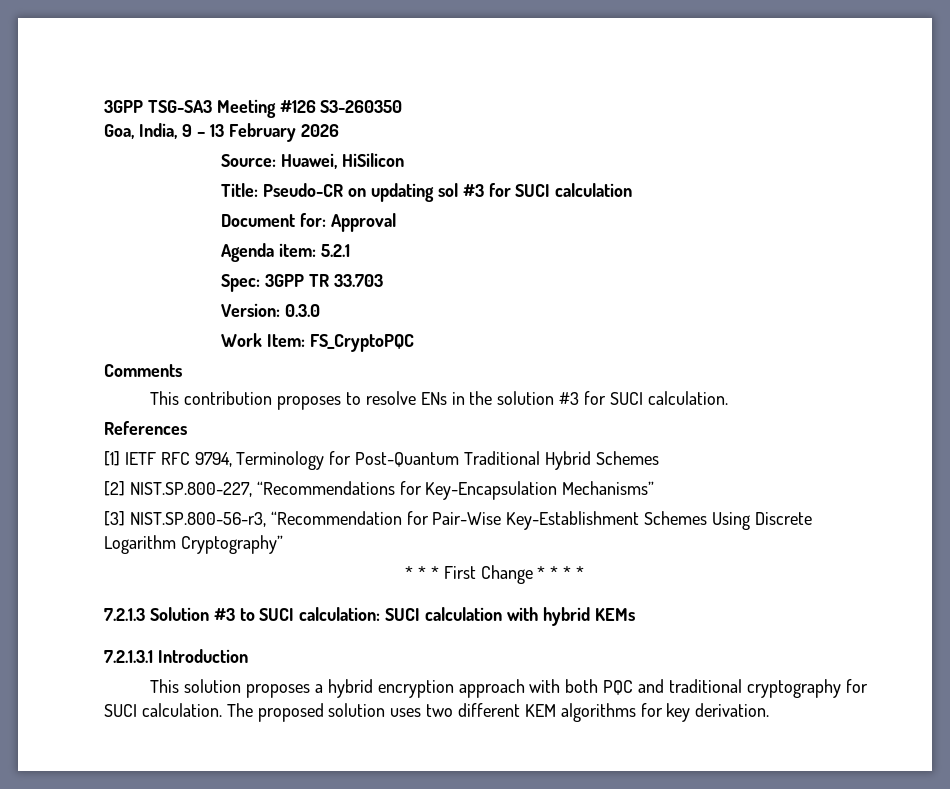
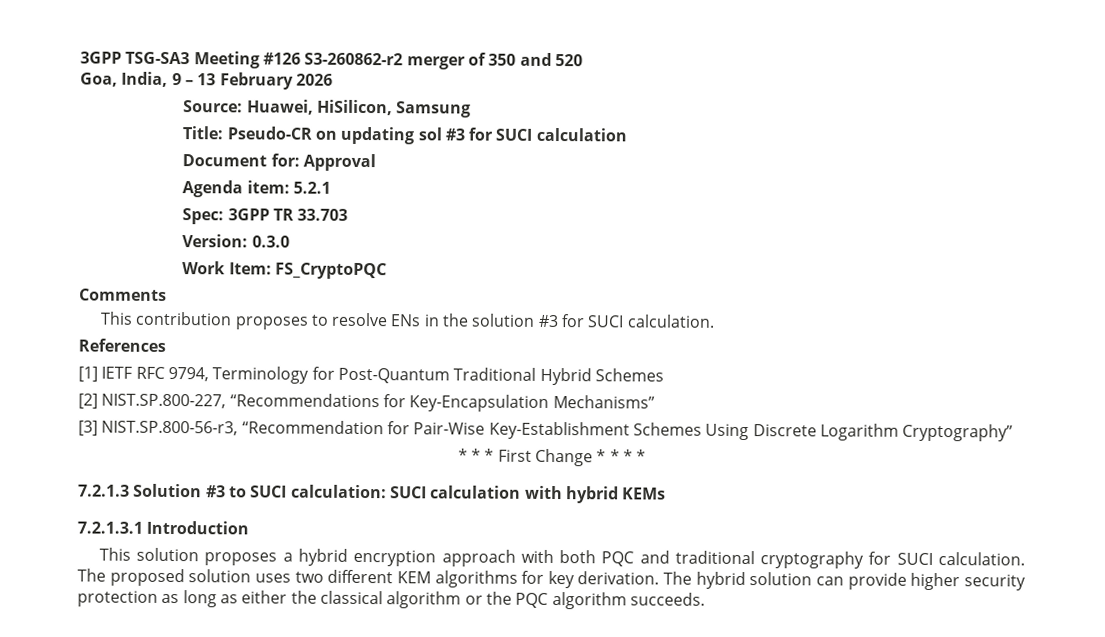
- 3GPP TSG-SA3 Meeting #126 S3-260350
+ 3GPP TSG-SA3 Meeting #126 S3-260862-r2 merger of 350 and 520
- Source: Huawei, HiSilicon
+ Source: Huawei, HiSilicon, Samsung
+ The hybrid solution can provide higher security protection as long as either the classical algorithm or the PQC algorithm succeeds.

